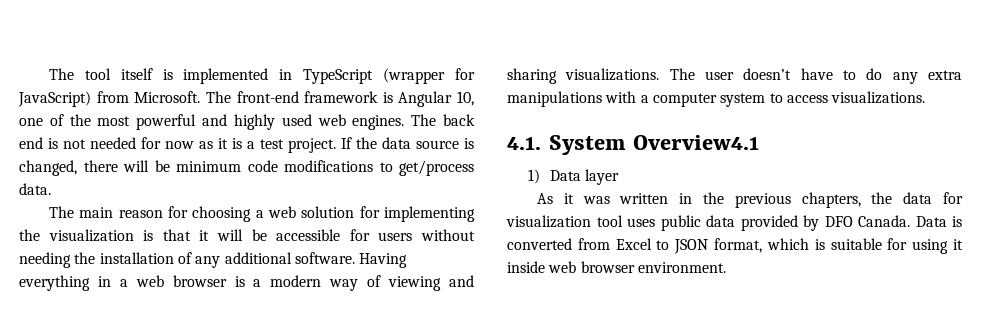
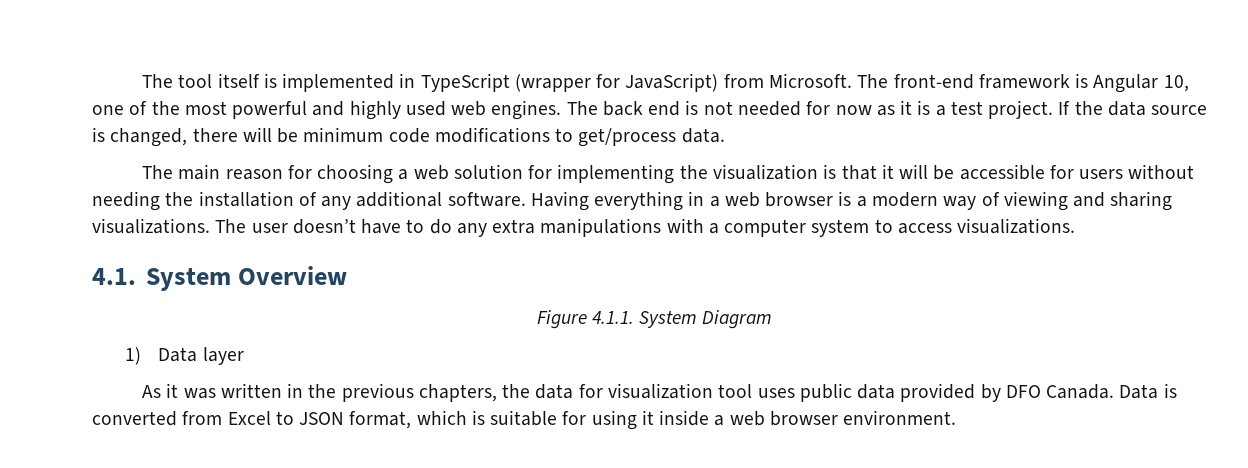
- 4.1. System Overview4.1
+ 4.1. System Overview
+ Figure 4.1.1. System Diagram
- Data is converted from Excel to JSON format, which is suitable for using it inside web browser environment.
+ Data is converted from Excel to JSON format, which is suitable for using it inside a web browser environment.

